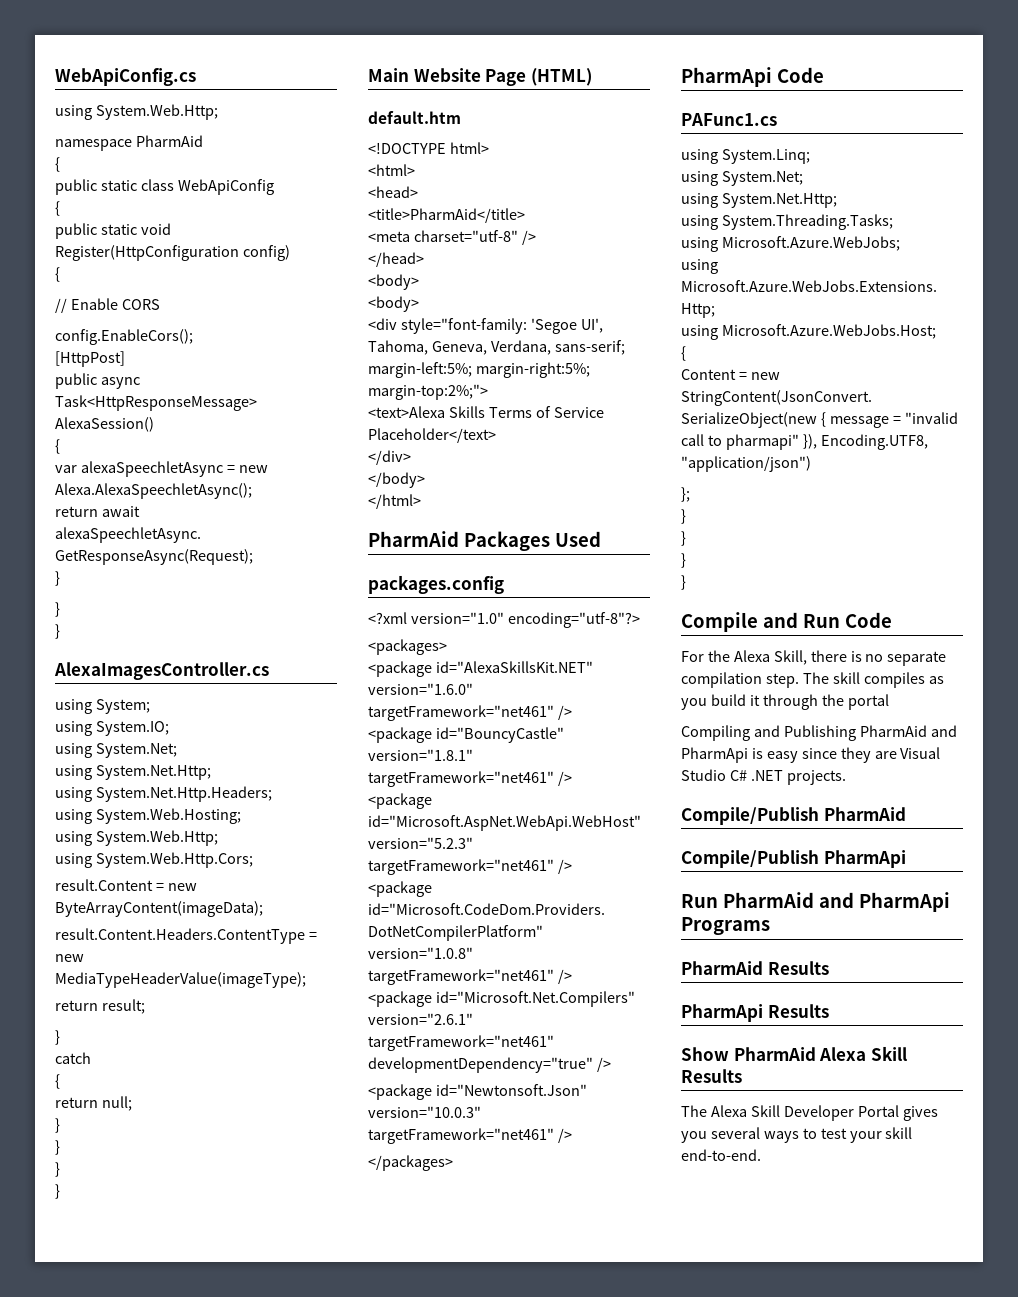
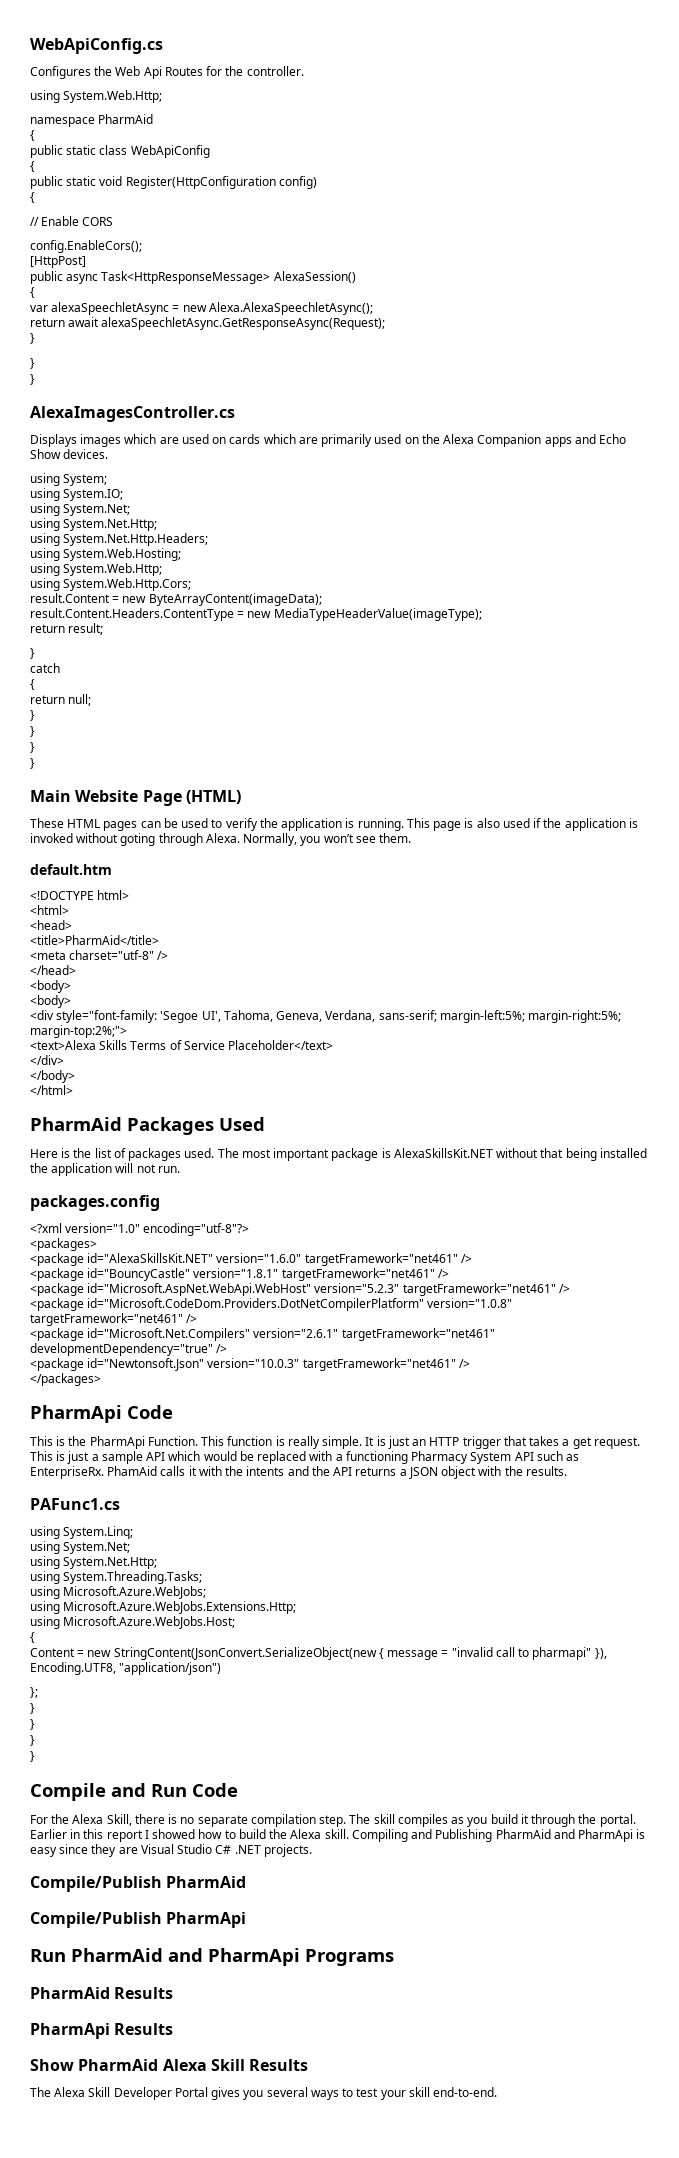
+ Configures the Web Api Routes for the controller.
+ Displays images which are used on cards which are primarily used on the Alexa Companion apps and Echo Show devices.
+ These HTML pages can be used to verify the application is running. This page is also used if the application is invoked without goting through Alexa. Normally, you won’t see them.
+ Here is the list of packages used. The most important package is AlexaSkillsKit.NET without that being installed the application will not run.
+ This is the PharmApi Function. This function is really simple. It is just an HTTP trigger that takes a get request. This is just a sample API which would be replaced with a functioning Pharmacy System API such as EnterpriseRx. PhamAid calls it with the intents and the API returns a JSON object with the results.
- The skill compiles as you build it through the portal
- Compiling and Publishing PharmAid and PharmApi is easy since they are Visual Studio C# .NET projects.
+ The skill compiles as you build it through the portal. Earlier in this report I showed how to build the Alexa skill. Compiling and Publishing PharmAid and PharmApi is easy since they are Visual Studio C# .NET projects.

